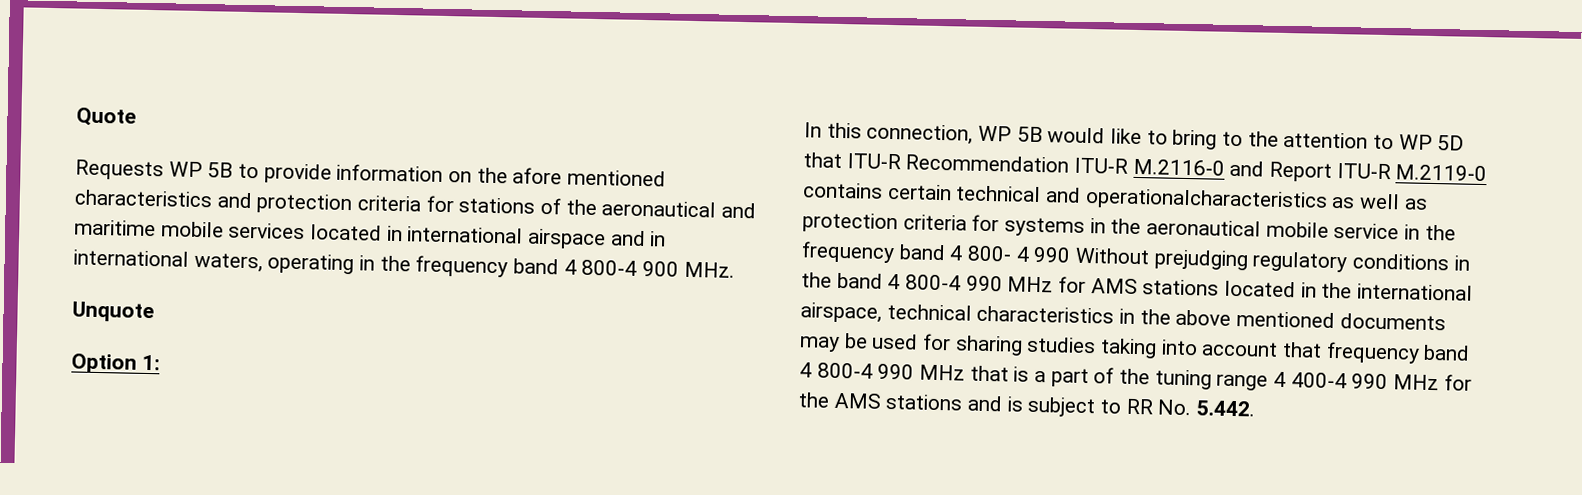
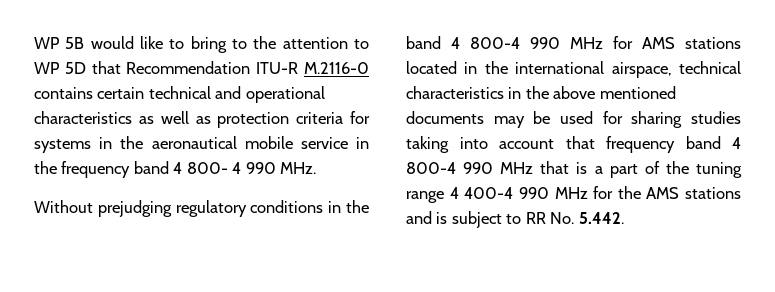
- Quote
- Requests WP 5B to provide information on the afore mentioned characteristics and protection criteria for stations of the aeronautical and maritime mobile services located in international airspace and in international waters, operating in the frequency band 4 800-4 900 MHz.
- Unquote
- Option 1:
- In this connection, WP 5B would like to bring to the attention to WP 5D that ITU-R Recommendation ITU-R M.2116-0 and Report ITU-R M.2119-0 contains certain technical and operationalcharacteristics as well as protection criteria for systems in the aeronautical mobile service in the frequency band 4 800- 4 990 Without prejudging regulatory conditions in the band 4 800-4 990 MHz for AMS stations located in the international airspace, technical characteristics in the above mentioned documents may be used for sharing studies taking into account that frequency band 4 800-4 990 MHz that is a part of the tuning range 4 400-4 990 MHz for the AMS stations and is subject to RR No. 5.442.
+ WP 5B would like to bring to the attention to WP 5D that Recommendation ITU-R M.2116-0 contains certain technical and operational characteristics as well as protection criteria for systems in the aeronautical mobile service in the frequency band 4 800- 4 990 MHz.
+ Without prejudging regulatory conditions in the band 4 800-4 990 MHz for AMS stations located in the international airspace, technical characteristics in the above mentioned documents may be used for sharing studies taking into account that frequency band 4 800-4 990 MHz that is a part of the tuning range 4 400-4 990 MHz for the AMS stations and is subject to RR No. 5.442.

